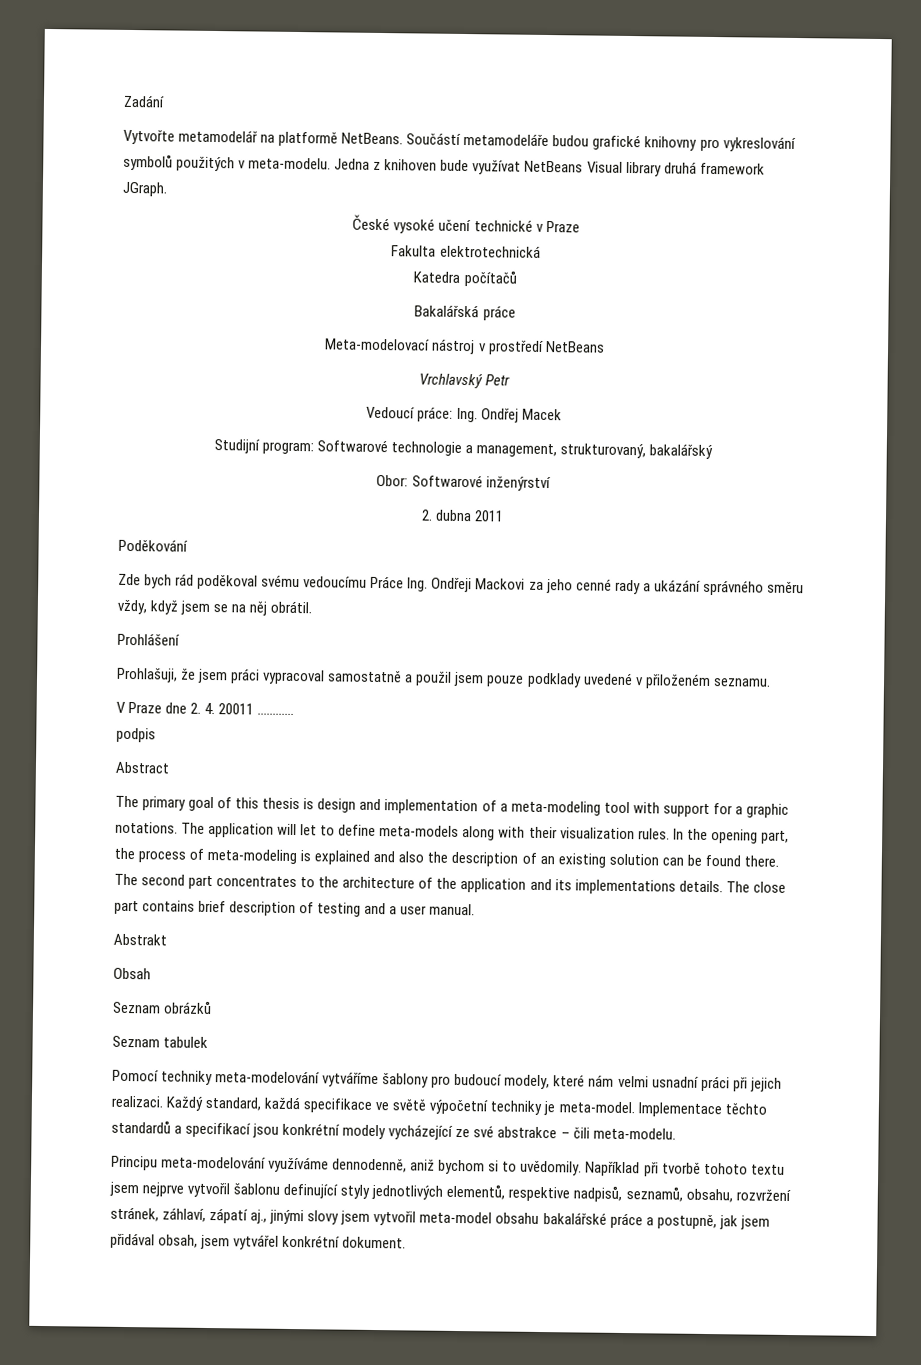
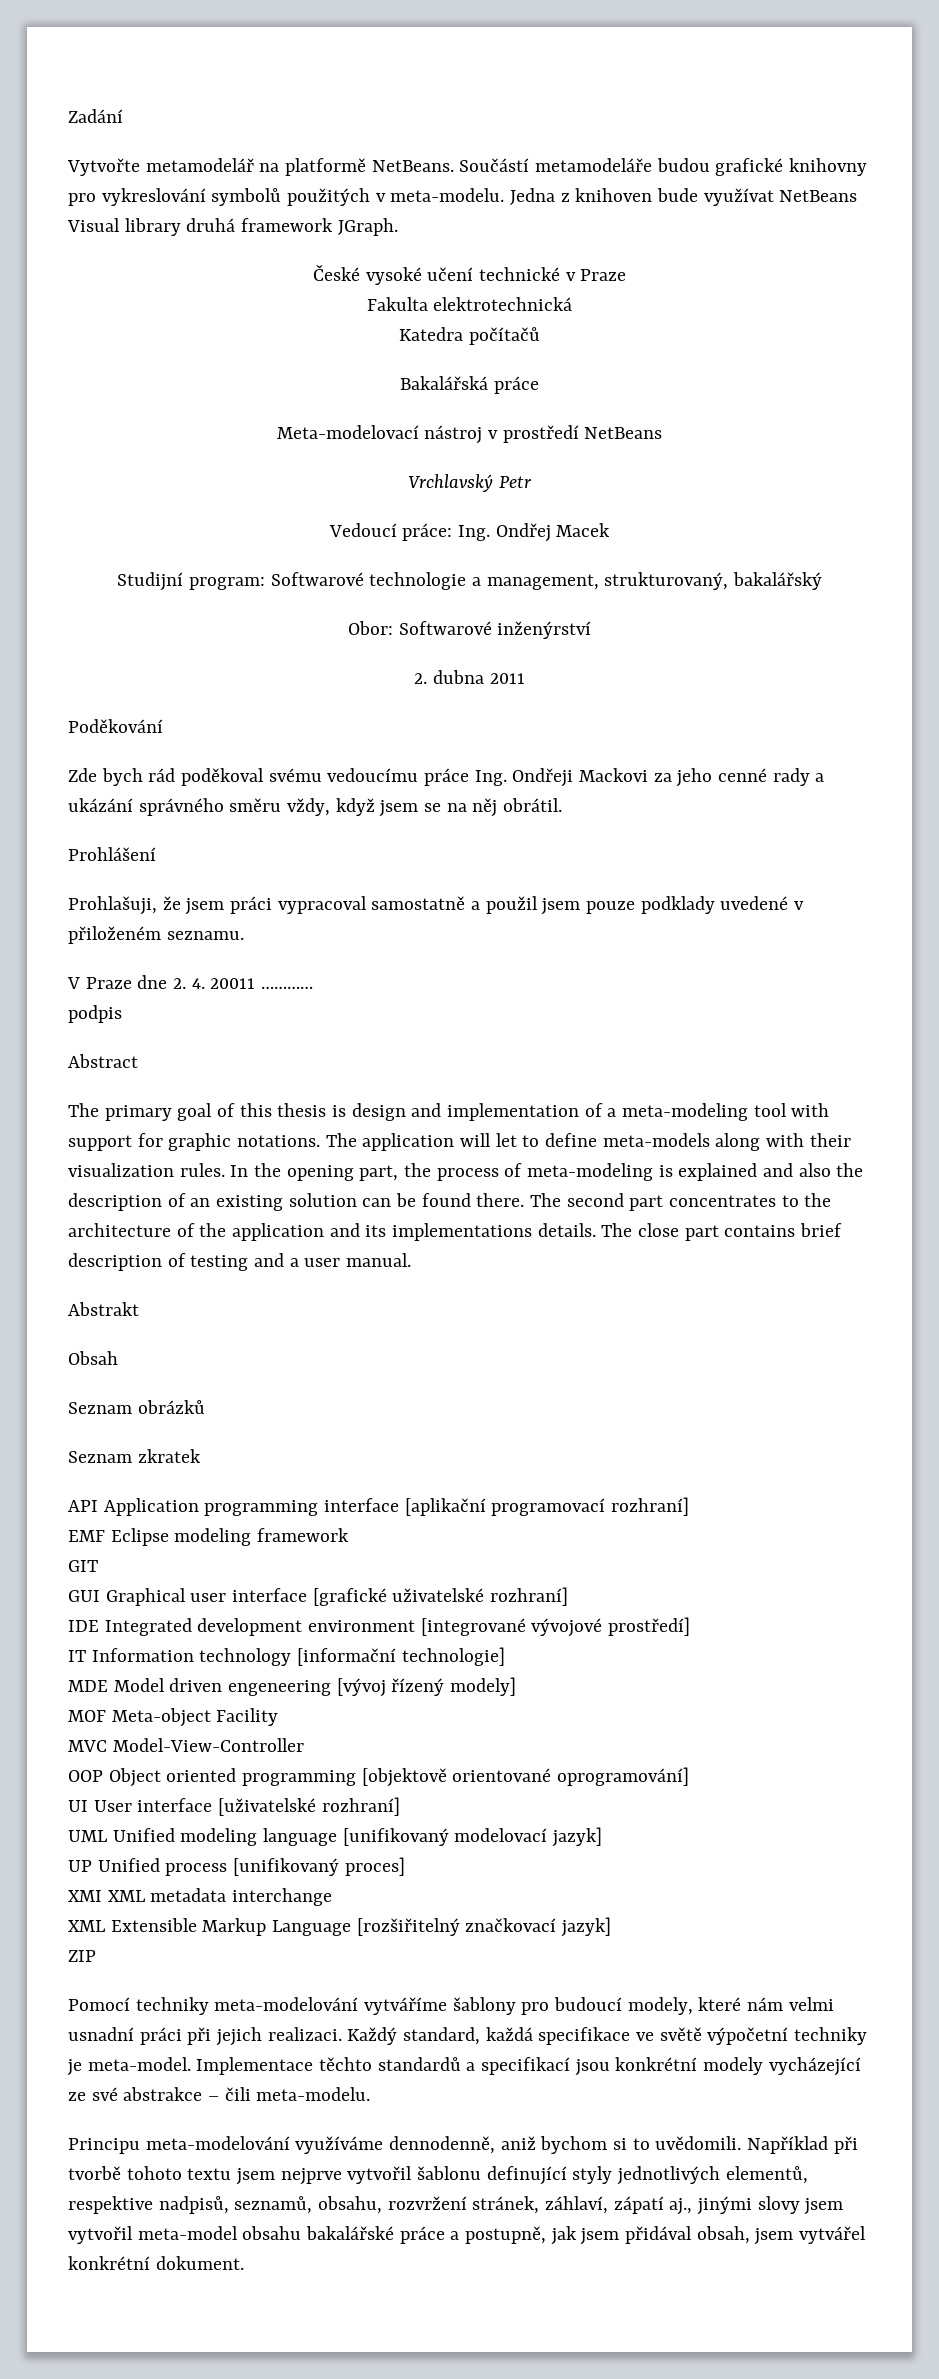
- Zde bych rád poděkoval svému vedoucímu Práce Ing. Ondřeji Mackovi za jeho cenné rady a ukázání správného směru vždy, když jsem se na něj obrátil.
+ Zde bych rád poděkoval svému vedoucímu práce Ing. Ondřeji Mackovi za jeho cenné rady a ukázání správného směru vždy, když jsem se na něj obrátil.
- The primary goal of this thesis is design and implementation of a meta-modeling tool with support for a graphic notations.
+ The primary goal of this thesis is design and implementation of a meta-modeling tool with support for graphic notations.
- Seznam tabulek
+ Seznam zkratek
+ API Application programming interface [aplikační programovací rozhraní]
+ EMF Eclipse modeling framework
+ GIT
+ GUI Graphical user interface [grafické uživatelské rozhraní]
+ IDE Integrated development environment [integrované vývojové prostředí]
+ IT Information technology [informační technologie]
+ MDE Model driven engeneering [vývoj řízený modely]
+ MOF Meta-object Facility
+ MVC Model-View-Controller
+ OOP Object oriented programming [objektově orientované oprogramování]
+ UI User interface [uživatelské rozhraní]
+ UML Unified modeling language [unifikovaný modelovací jazyk]
+ UP Unified process [unifikovaný proces]
+ XMI XML metadata interchange
+ XML Extensible Markup Language [rozšiřitelný značkovací jazyk]
+ ZIP
- Principu meta-modelování využíváme dennodenně, aniž bychom si to uvědomily.
+ Principu meta-modelování využíváme dennodenně, aniž bychom si to uvědomili.

